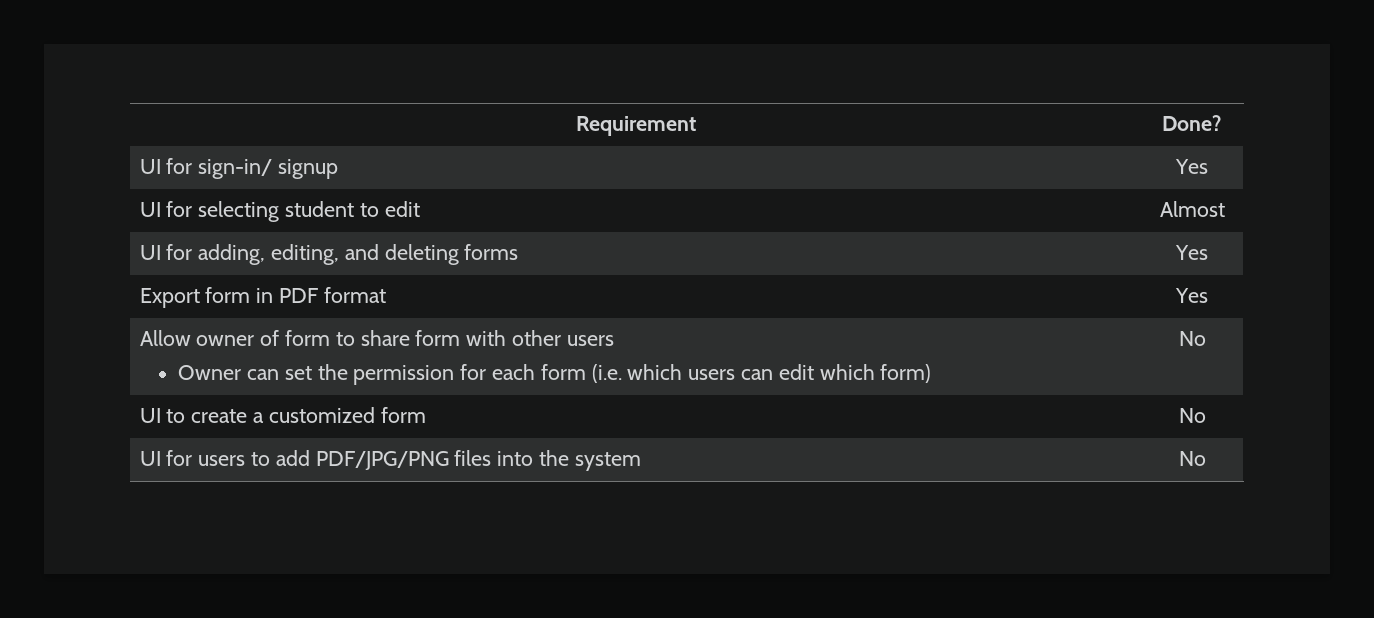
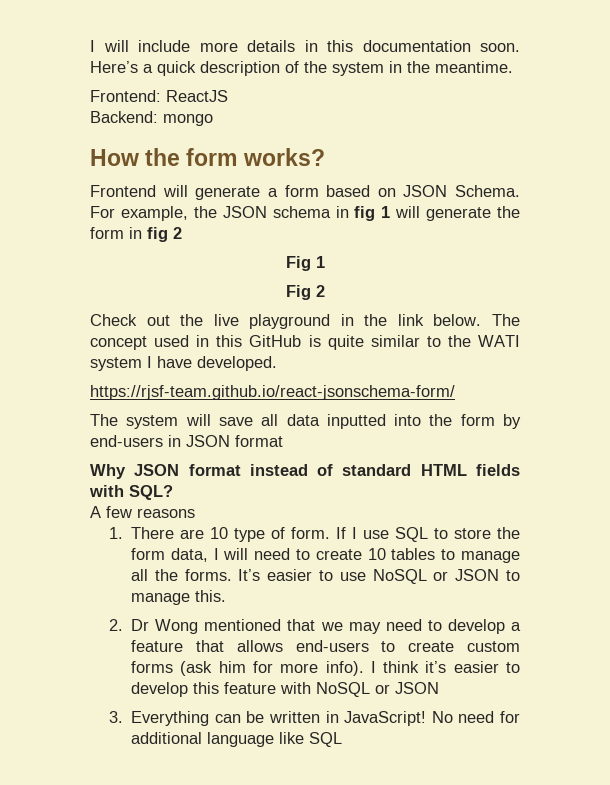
- Requirement | Done?
- UI for sign-in/ signup | Yes
- UI for selecting student to edit | Almost
- UI for adding, editing, and deleting forms | Yes
- Export form in PDF format | Yes
- Allow owner of form to share form with other users
- Owner can set the permission for each form (i.e. which users can edit which form) | No
- UI to create a customized form | No
- UI for users to add PDF/JPG/PNG files into the system | No
+ I will include more details in this documentation soon. Here’s a quick description of the system in the meantime.
+ Frontend: ReactJS
+ Backend: mongo
+ How the form works?
+ Frontend will generate a form based on JSON Schema. For example, the JSON schema in fig 1 will generate the form in fig 2
+ Fig 1
+ Fig 2
+ Check out the live playground in the link below. The concept used in this GitHub is quite similar to the WATI system I have developed.
+ https://rjsf-team.github.io/react-jsonschema-form/
+ The system will save all data inputted into the form by end-users in JSON format
+ Why JSON format instead of standard HTML fields with SQL?
+ A few reasons
+ 1. There are 10 type of form. If I use SQL to store the form data, I will need to create 10 tables to manage all the forms. It’s easier to use NoSQL or JSON to manage this.
+ 2. Dr Wong mentioned that we may need to develop a feature that allows end-users to create custom forms (ask him for more info). I think it’s easier to develop this feature with NoSQL or JSON
+ 3. Everything can be written in JavaScript! No need for additional language like SQL

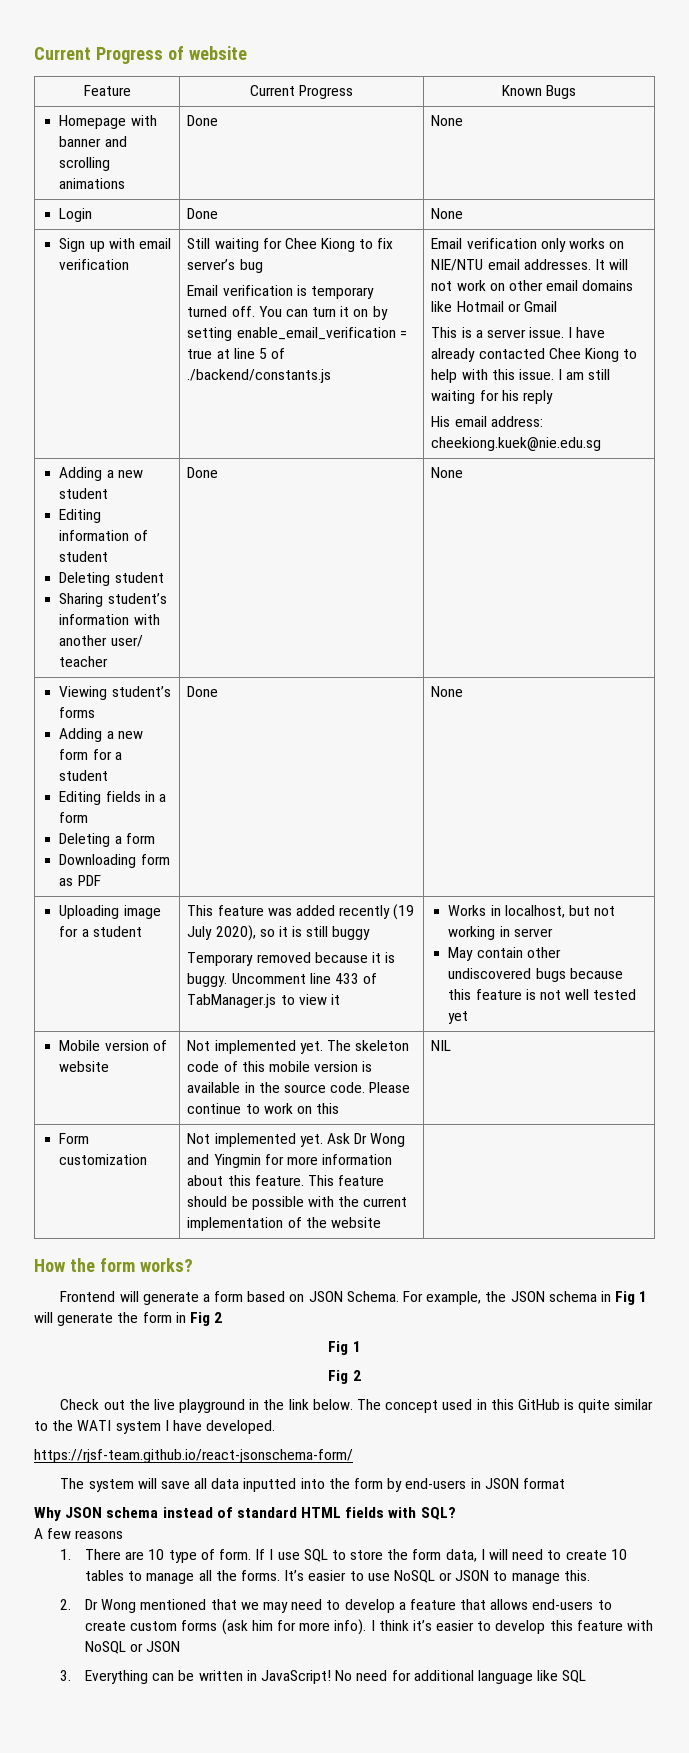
- I will include more details in this documentation soon. Here’s a quick description of the system in the meantime.
- Frontend: ReactJS
- Backend: mongo
+ Current Progress of website
+ Feature | Current Progress | Known Bugs
+ Homepage with banner and scrolling animations | Done | None
+ Login | Done | None
+ Sign up with email verification | Still waiting for Chee Kiong to fix server’s bug
+ Email verification is temporary turned off. You can turn it on by setting enable_email_verification = true at line 5 of ./backend/constants.js | Email verification only works on NIE/NTU email addresses. It will not work on other email domains like Hotmail or Gmail
+ This is a server issue. I have already contacted Chee Kiong to help with this issue. I am still waiting for his reply
+ His email address: cheekiong.kuek@nie.edu.sg
+ Adding a new student
+ Editing information of student
+ Deleting student
+ Sharing student’s information with another user/ teacher | Done | None
+ Viewing student’s forms
+ Adding a new form for a student
+ Editing fields in a form
+ Deleting a form
+ Downloading form as PDF | Done | None
+ Uploading image for a student | This feature was added recently (19 July 2020), so it is still buggy
+ Temporary removed because it is buggy. Uncomment line 433 of TabManager.js to view it | Works in localhost, but not working in server
+ May contain other undiscovered bugs because this feature is not well tested yet
+ Mobile version of website | Not implemented yet. The skeleton code of this mobile version is available in the source code. Please continue to work on this | NIL
+ Form customization | Not implemented yet. Ask Dr Wong and Yingmin for more information about this feature. This feature should be possible with the current implementation of the website |
- For example, the JSON schema in fig 1 will generate the form in fig 2
+ For example, the JSON schema in Fig 1 will generate the form in Fig 2
- Why JSON format instead of standard HTML fields with SQL?
+ Why JSON schema instead of standard HTML fields with SQL?

